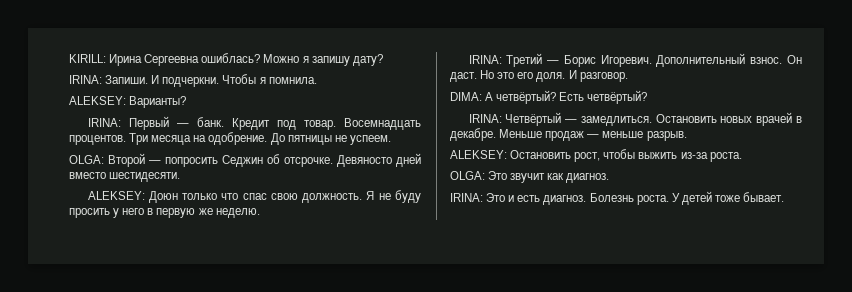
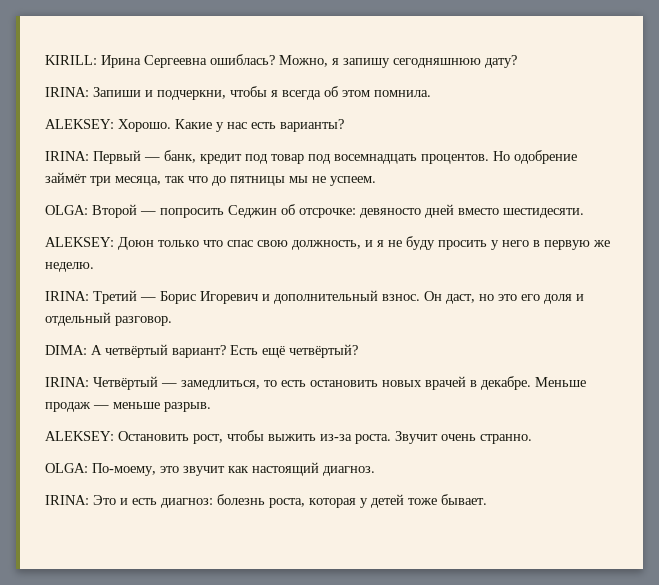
- Можно я запишу дату?
+ Можно, я запишу сегодняшнюю дату?
- IRINA: Запиши. И подчеркни. Чтобы я помнила.
- ALEKSEY: Варианты?
- IRINA: Первый — банк. Кредит под товар. Восемнадцать процентов. Три месяца на одобрение. До пятницы не успеем.
+ IRINA: Запиши и подчеркни, чтобы я всегда об этом помнила.
+ ALEKSEY: Хорошо. Какие у нас есть варианты?
+ IRINA: Первый — банк, кредит под товар под восемнадцать процентов. Но одобрение займёт три месяца, так что до пятницы мы не успеем.
- OLGA: Второй — попросить Седжин об отсрочке. Девяносто дней вместо шестидесяти.
+ OLGA: Второй — попросить Седжин об отсрочке: девяносто дней вместо шестидесяти.
- ALEKSEY: Доюн только что спас свою должность. Я не буду просить у него в первую же неделю.
+ ALEKSEY: Доюн только что спас свою должность, и я не буду просить у него в первую же неделю.
- IRINA: Третий — Борис Игоревич. Дополнительный взнос. Он даст. Но это его доля. И разговор.
+ IRINA: Третий — Борис Игоревич и дополнительный взнос. Он даст, но это его доля и отдельный разговор.
- DIMA: А четвёртый? Есть четвёртый?
+ DIMA: А четвёртый вариант? Есть ещё четвёртый?
- IRINA: Четвёртый — замедлиться. Остановить новых врачей в декабре.
+ IRINA: Четвёртый — замедлиться, то есть остановить новых врачей в декабре.
- ALEKSEY: Остановить рост, чтобы выжить из-за роста.
- OLGA: Это звучит как диагноз.
+ ALEKSEY: Остановить рост, чтобы выжить из-за роста. Звучит очень странно.
+ OLGA: По-моему, это звучит как настоящий диагноз.
- IRINA: Это и есть диагноз. Болезнь роста. У детей тоже бывает.
+ IRINA: Это и есть диагноз: болезнь роста, которая у детей тоже бывает.

